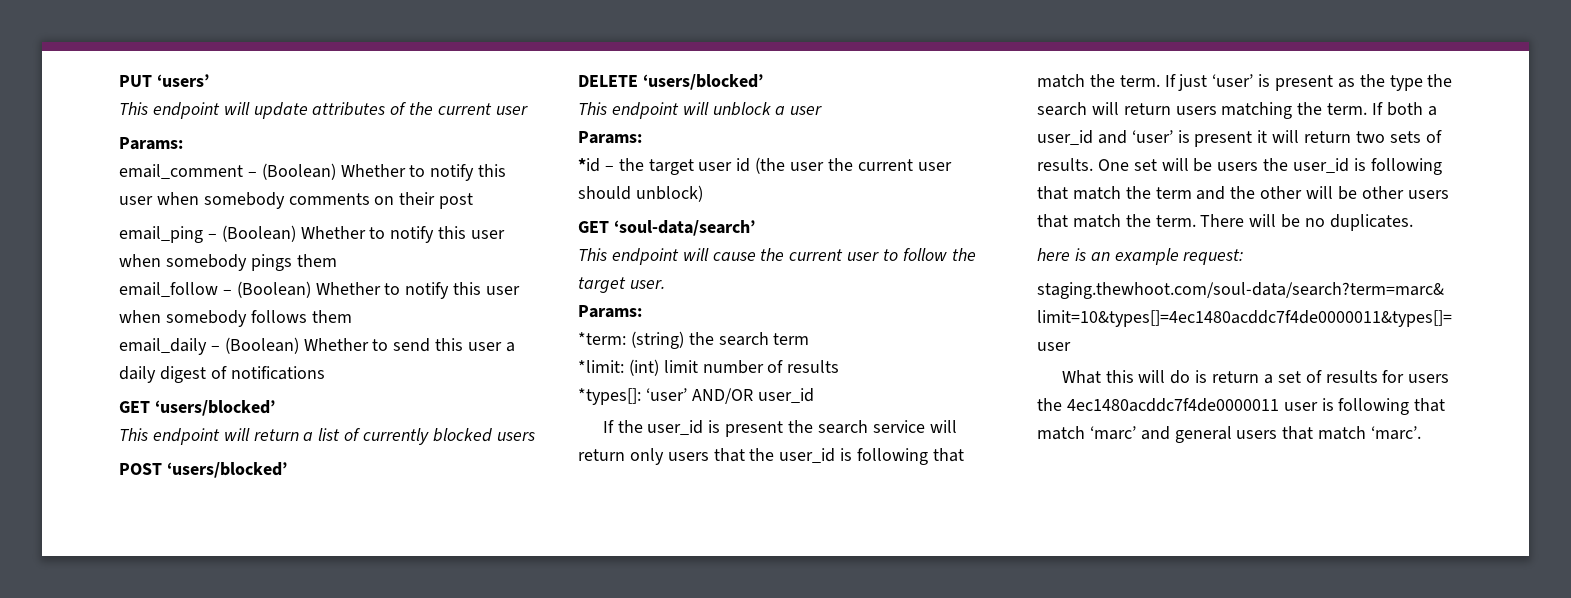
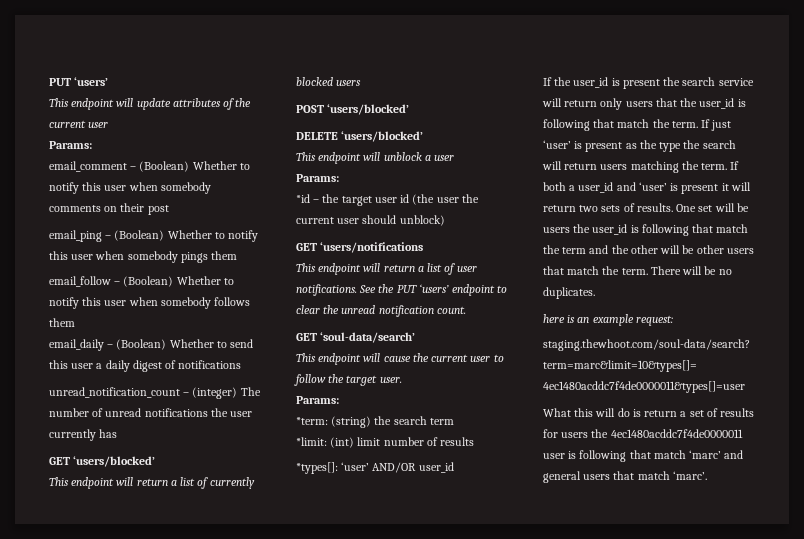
+ unread_notification_count – (integer) The number of unread notifications the user currently has
+ GET ‘users/notifications
+ This endpoint will return a list of user notifications. See the PUT ‘users’ endpoint to clear the unread notification count.

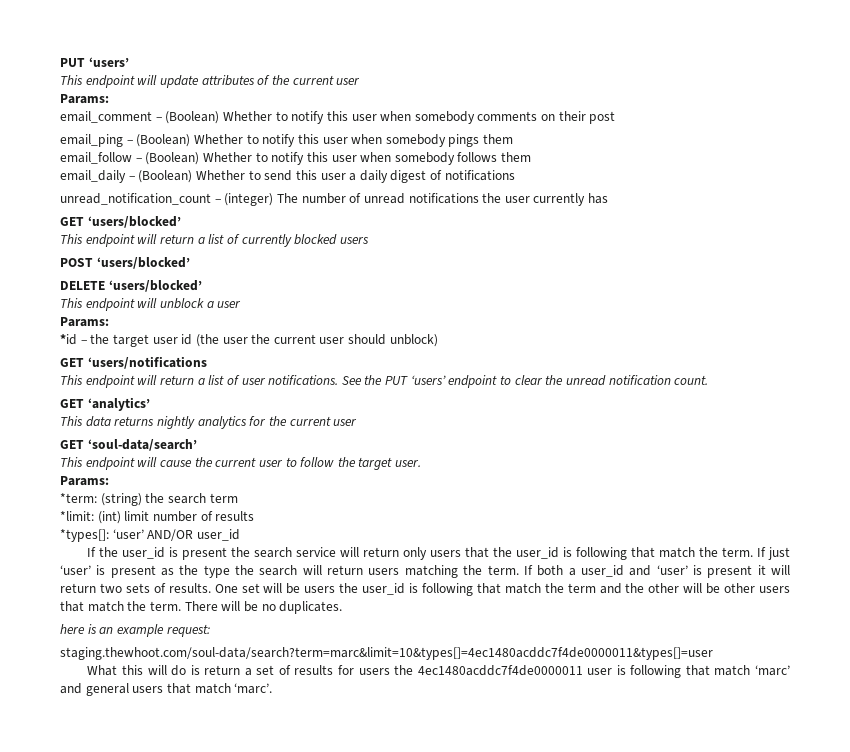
+ GET ‘analytics’
+ This data returns nightly analytics for the current user

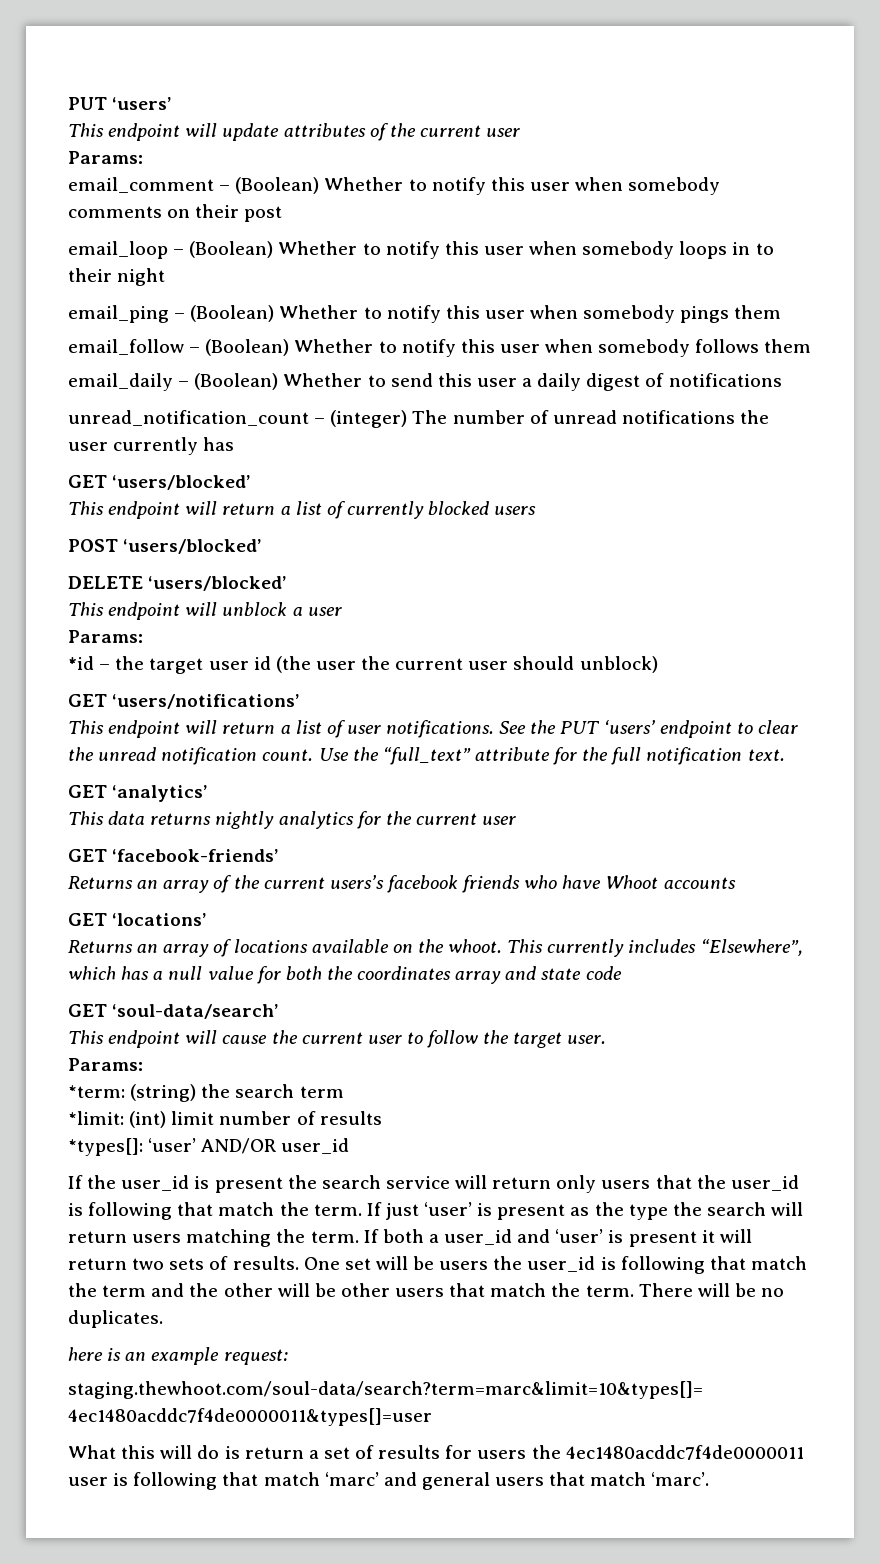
+ email_loop – (Boolean) Whether to notify this user when somebody loops in to their night
- GET ‘users/notifications
+ GET ‘users/notifications’
+ Use the “full_text” attribute for the full notification text.
+ GET ‘facebook-friends’
+ Returns an array of the current users’s facebook friends who have Whoot accounts
+ GET ‘locations’
+ Returns an array of locations available on the whoot. This currently includes “Elsewhere”, which has a null value for both the coordinates array and state code

